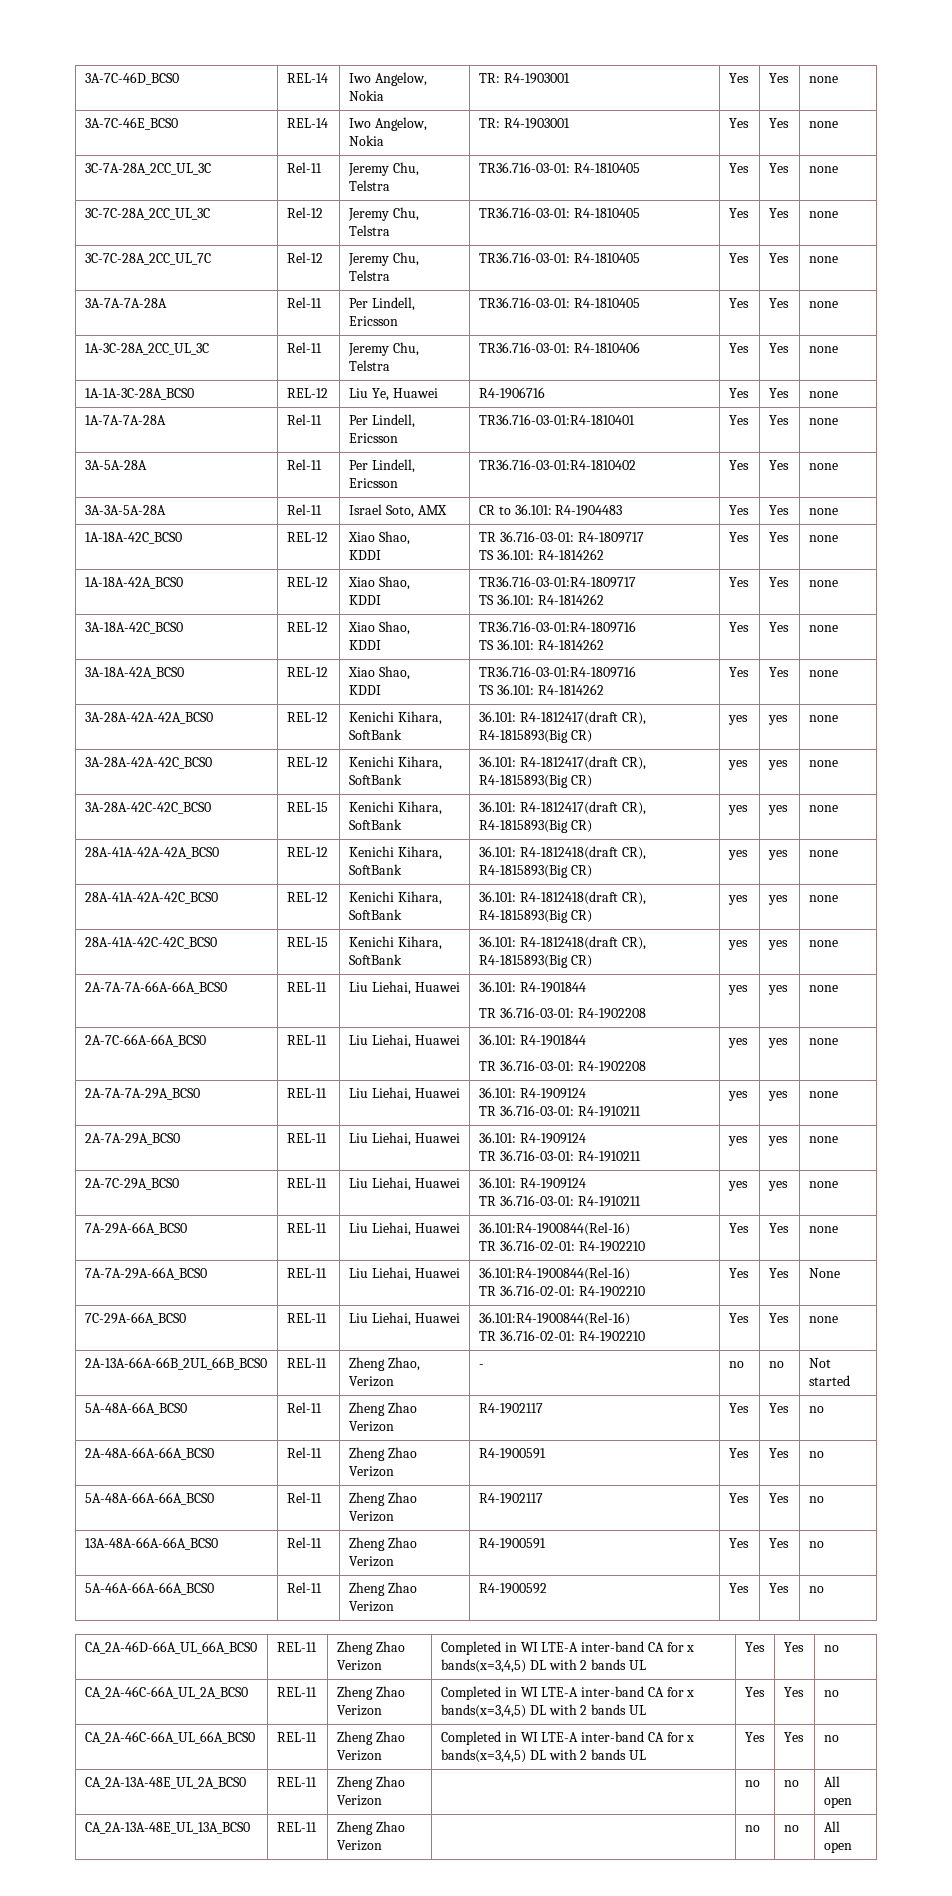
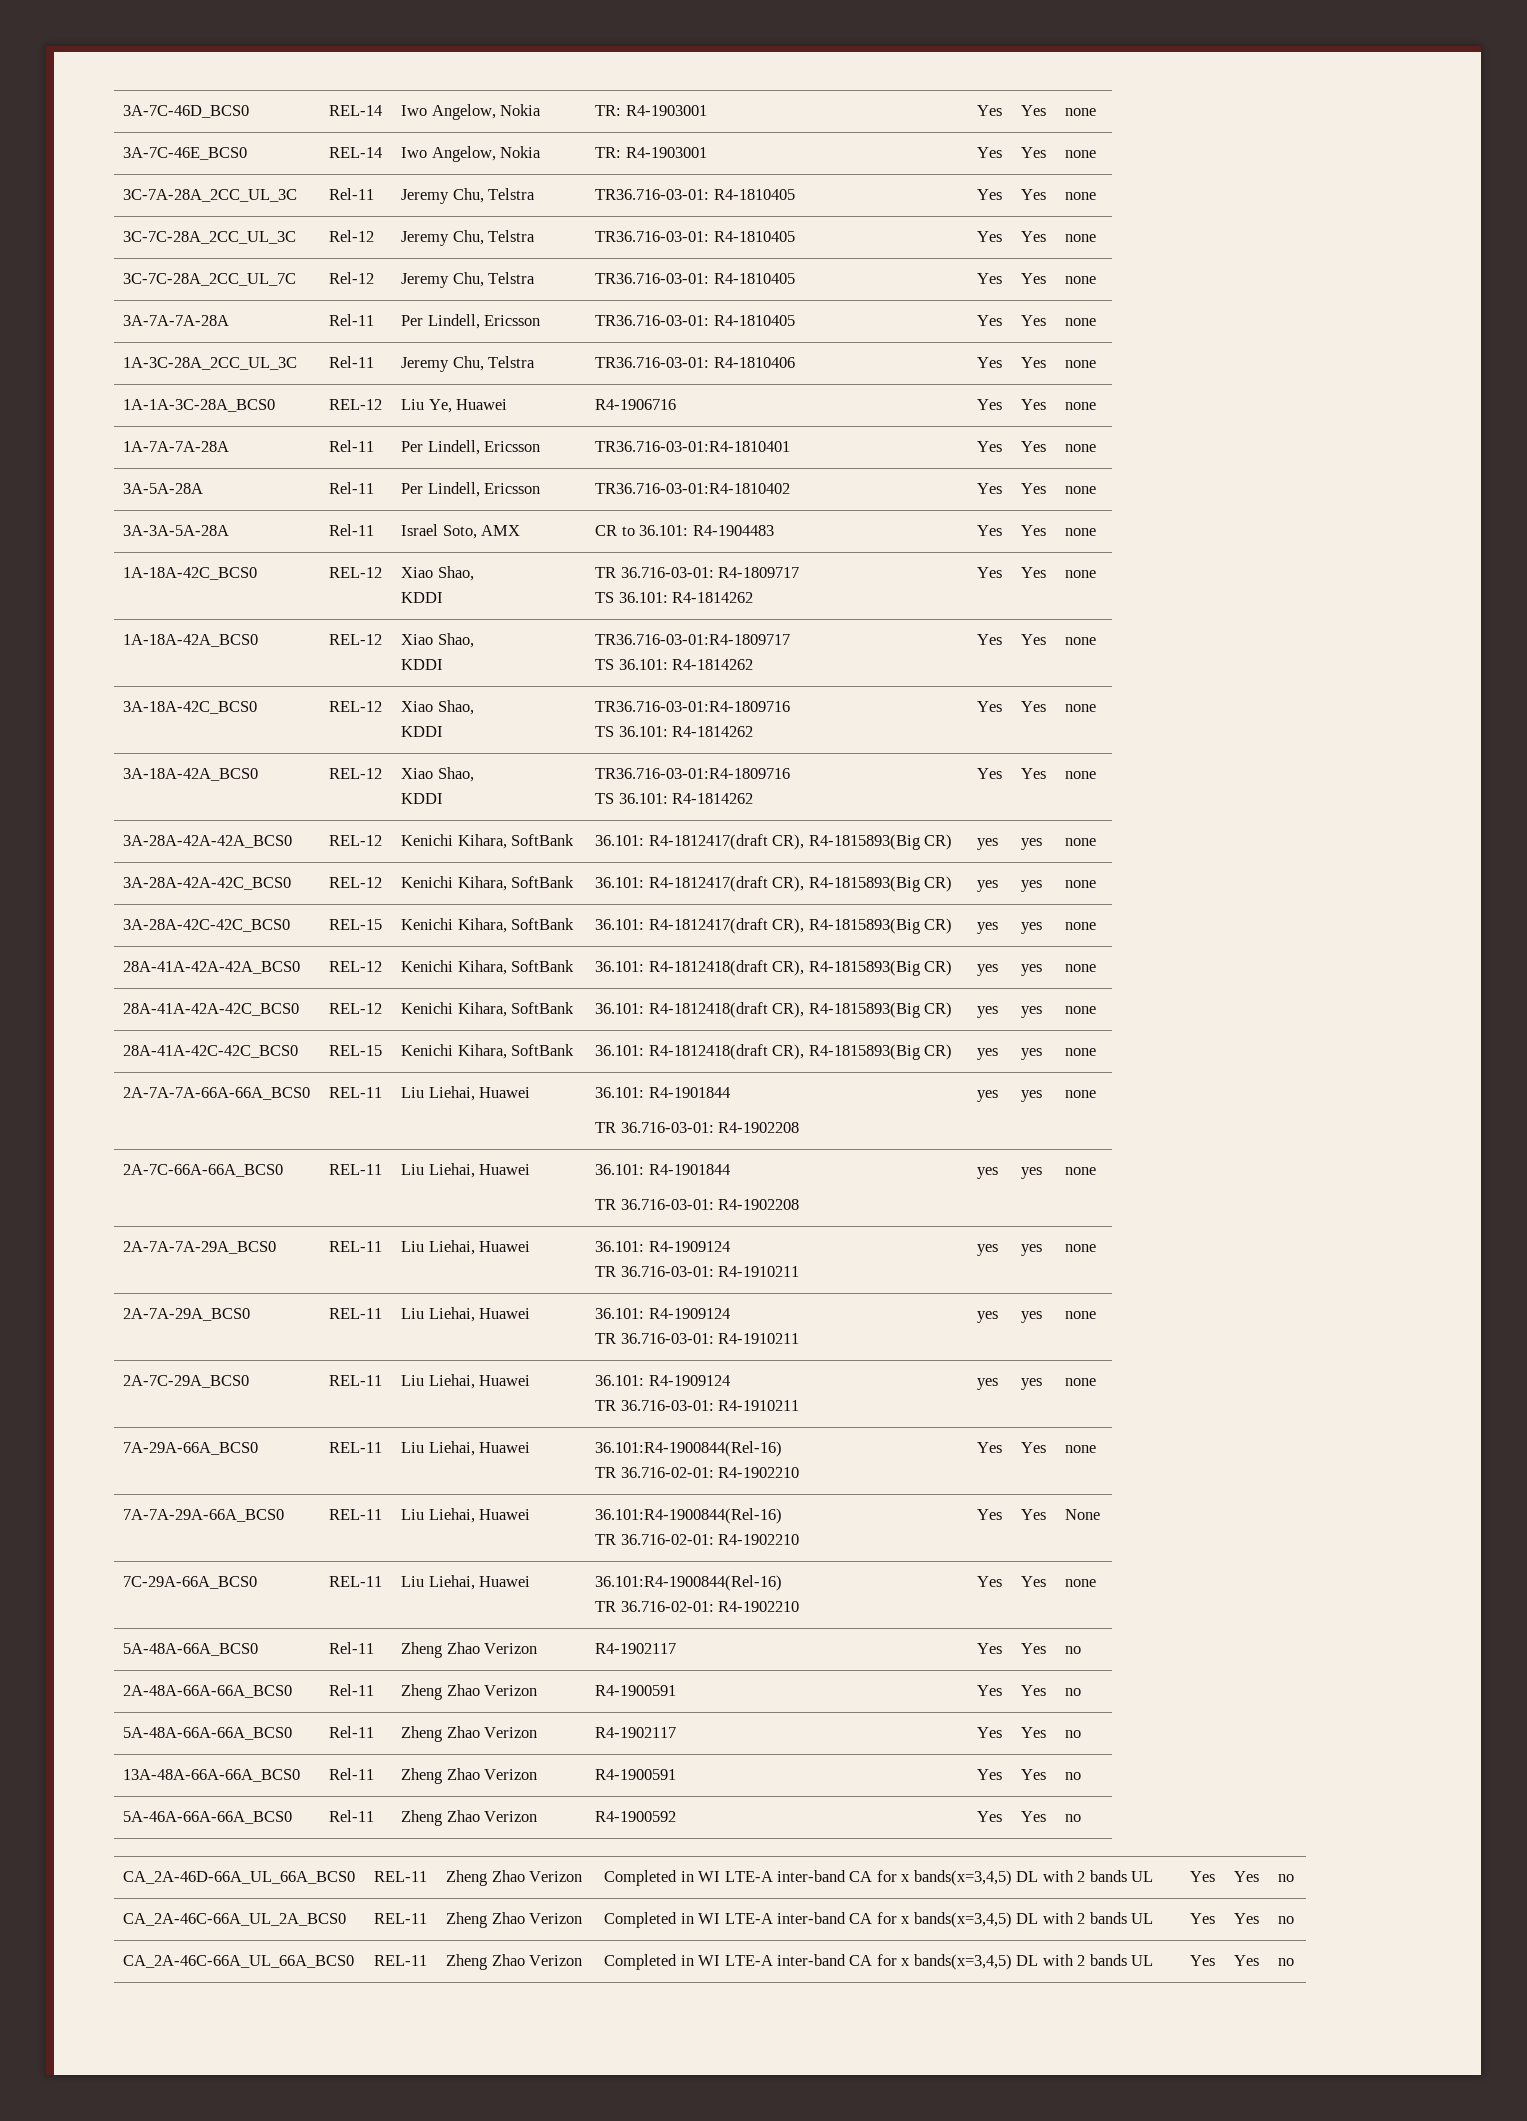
- 2A-13A-66A-66B_2UL_66B_BCS0 | REL-11 | Zheng Zhao, Verizon | - | no | no | Not started
- CA_2A-13A-48E_UL_2A_BCS0 | REL-11 | Zheng Zhao Verizon | | no | no | All open
- CA_2A-13A-48E_UL_13A_BCS0 | REL-11 | Zheng Zhao Verizon | | no | no | All open

